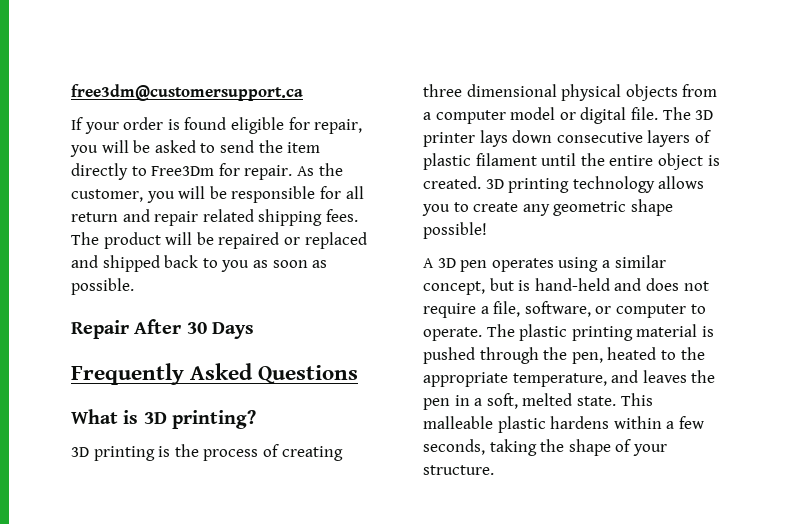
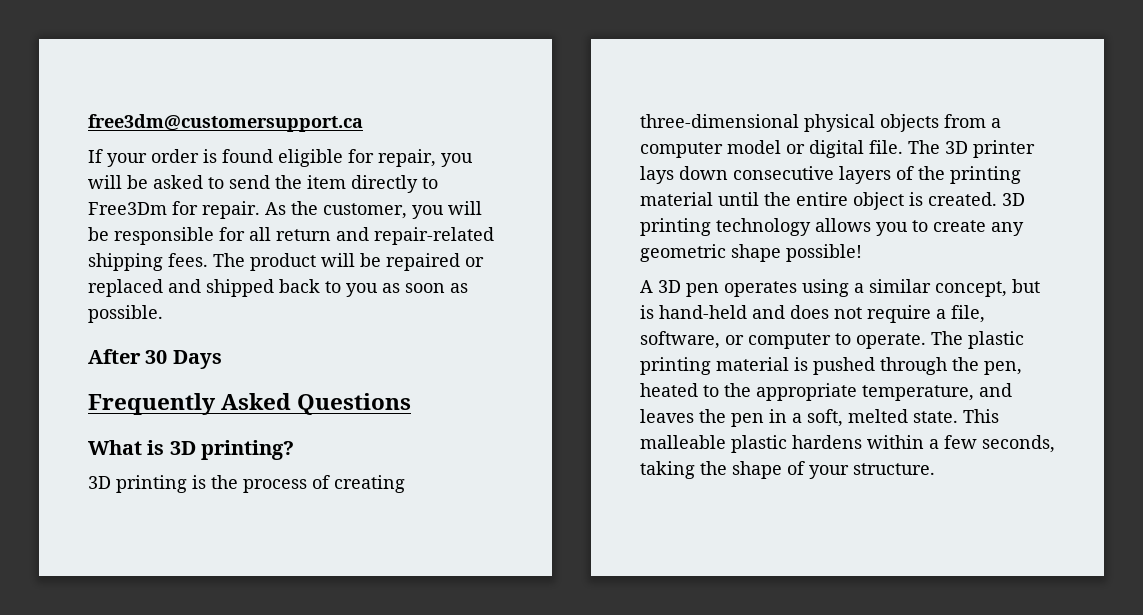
- As the customer, you will be responsible for all return and repair related shipping fees.
+ As the customer, you will be responsible for all return and repair-related shipping fees.
- Repair After 30 Days
+ After 30 Days
- 3D printing is the process of creating three dimensional physical objects from a computer model or digital file.
+ 3D printing is the process of creating three-dimensional physical objects from a computer model or digital file.
- The 3D printer lays down consecutive layers of plastic filament until the entire object is created.
+ The 3D printer lays down consecutive layers of the printing material until the entire object is created.

